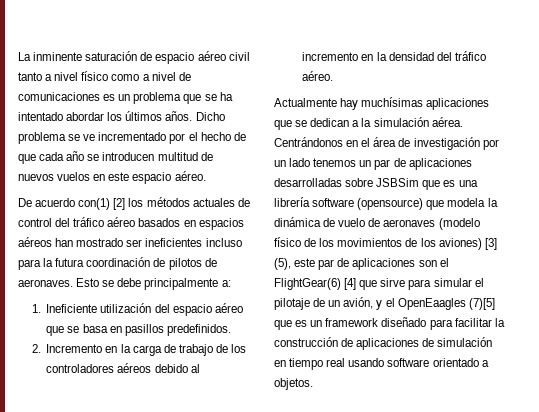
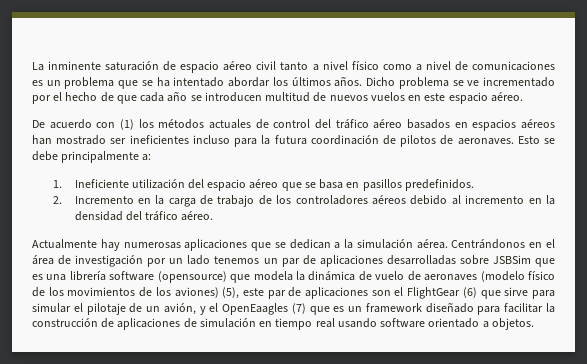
- De acuerdo con(1) [2] los métodos actuales de control del tráfico aéreo basados en espacios aéreos han mostrado ser ineficientes incluso para la futura coordinación de pilotos de aeronaves.
+ De acuerdo con (1) los métodos actuales de control del tráfico aéreo basados en espacios aéreos han mostrado ser ineficientes incluso para la futura coordinación de pilotos de aeronaves.
- Actualmente hay muchísimas aplicaciones que se dedican a la simulación aérea.
+ Actualmente hay numerosas aplicaciones que se dedican a la simulación aérea.
- Centrándonos en el área de investigación por un lado tenemos un par de aplicaciones desarrolladas sobre JSBSim que es una librería software (opensource) que modela la dinámica de vuelo de aeronaves (modelo físico de los movimientos de los aviones) [3] (5), este par de aplicaciones son el FlightGear(6) [4] que sirve para simular el pilotaje de un avión, y el OpenEaagles (7)[5] que es un framework diseñado para facilitar la construcción de aplicaciones de simulación en tiempo real usando software orientado a objetos.
+ Centrándonos en el área de investigación por un lado tenemos un par de aplicaciones desarrolladas sobre JSBSim que es una librería software (opensource) que modela la dinámica de vuelo de aeronaves (modelo físico de los movimientos de los aviones) (5), este par de aplicaciones son el FlightGear (6) que sirve para simular el pilotaje de un avión, y el OpenEaagles (7) que es un framework diseñado para facilitar la construcción de aplicaciones de simulación en tiempo real usando software orientado a objetos.

